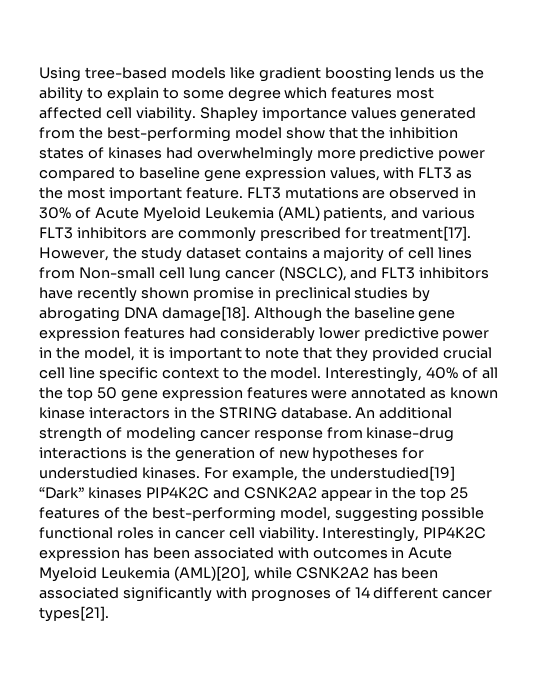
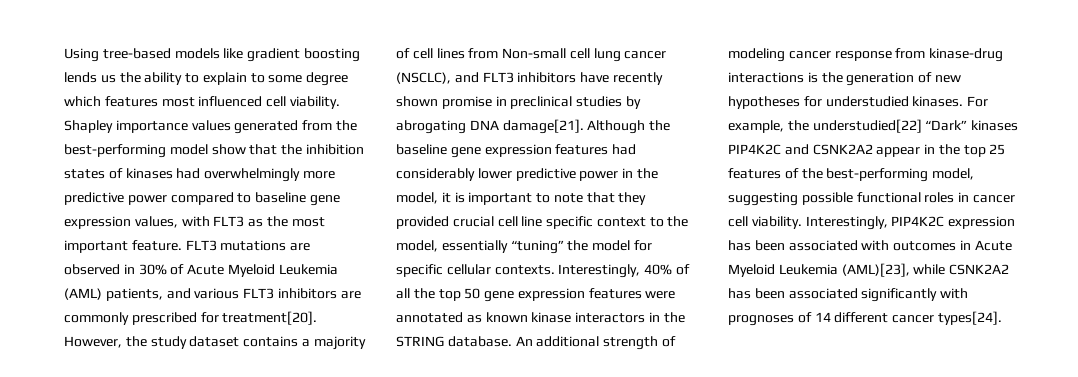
- Using tree-based models like gradient boosting lends us the ability to explain to some degree which features most affected cell viability.
+ Using tree-based models like gradient boosting lends us the ability to explain to some degree which features most influenced cell viability.
- FLT3 mutations are observed in 30% of Acute Myeloid Leukemia (AML) patients, and various FLT3 inhibitors are commonly prescribed for treatment[17].
+ FLT3 mutations are observed in 30% of Acute Myeloid Leukemia (AML) patients, and various FLT3 inhibitors are commonly prescribed for treatment[20].
- However, the study dataset contains a majority of cell lines from Non-small cell lung cancer (NSCLC), and FLT3 inhibitors have recently shown promise in preclinical studies by abrogating DNA damage[18].
+ However, the study dataset contains a majority of cell lines from Non-small cell lung cancer (NSCLC), and FLT3 inhibitors have recently shown promise in preclinical studies by abrogating DNA damage[21].
- Although the baseline gene expression features had considerably lower predictive power in the model, it is important to note that they provided crucial cell line specific context to the model.
+ Although the baseline gene expression features had considerably lower predictive power in the model, it is important to note that they provided crucial cell line specific context to the model, essentially “tuning” the model for specific cellular contexts.
- For example, the understudied[19] “Dark” kinases PIP4K2C and CSNK2A2 appear in the top 25 features of the best-performing model, suggesting possible functional roles in cancer cell viability.
+ For example, the understudied[22] “Dark” kinases PIP4K2C and CSNK2A2 appear in the top 25 features of the best-performing model, suggesting possible functional roles in cancer cell viability.
- Interestingly, PIP4K2C expression has been associated with outcomes in Acute Myeloid Leukemia (AML)[20], while CSNK2A2 has been associated significantly with prognoses of 14 different cancer types[21].
+ Interestingly, PIP4K2C expression has been associated with outcomes in Acute Myeloid Leukemia (AML)[23], while CSNK2A2 has been associated significantly with prognoses of 14 different cancer types[24].

